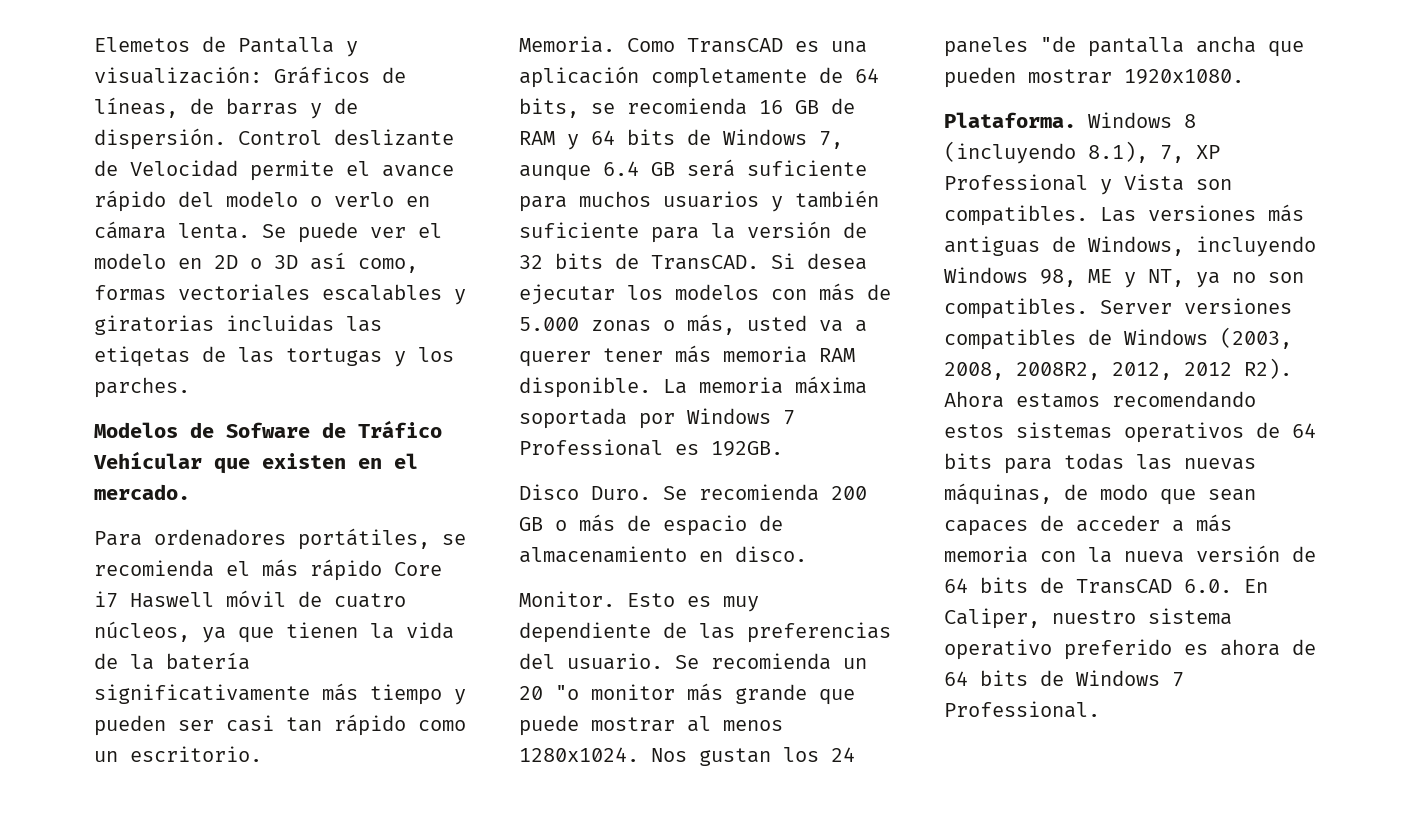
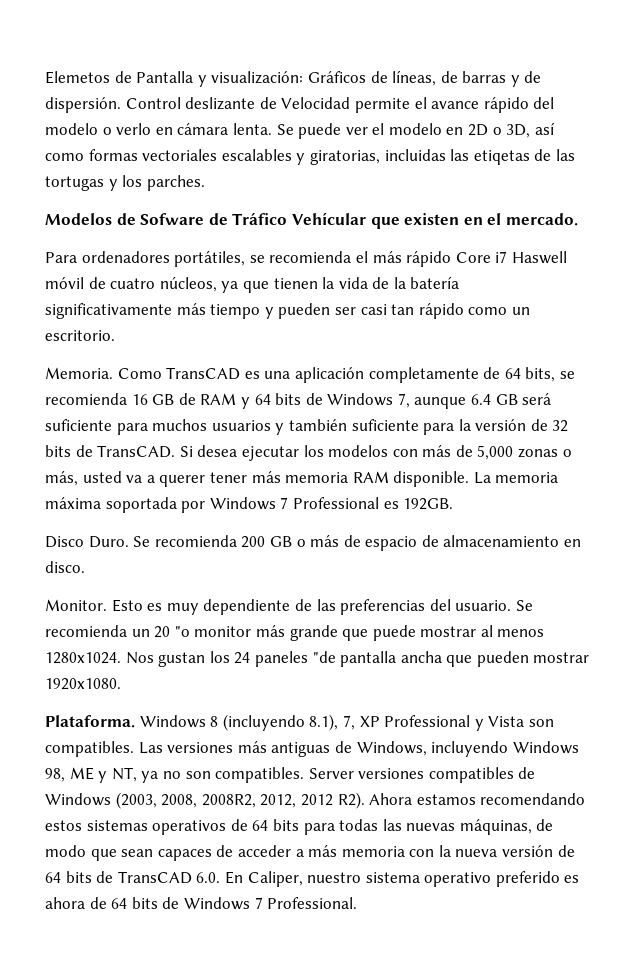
- Se puede ver el modelo en 2D o 3D así como, formas vectoriales escalables y giratorias incluidas las etiqetas de las tortugas y los parches.
+ Se puede ver el modelo en 2D o 3D, así como formas vectoriales escalables y giratorias, incluidas las etiqetas de las tortugas y los parches.
- Si desea ejecutar los modelos con más de 5.000 zonas o más, usted va a querer tener más memoria RAM disponible.
+ Si desea ejecutar los modelos con más de 5,000 zonas o más, usted va a querer tener más memoria RAM disponible.

